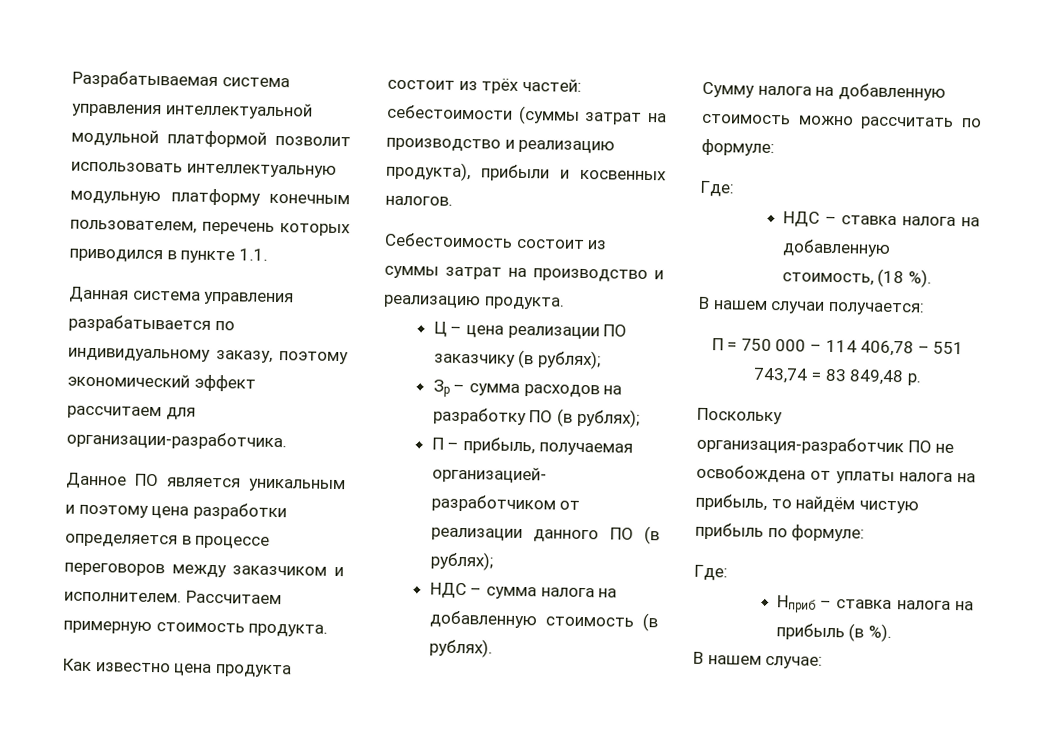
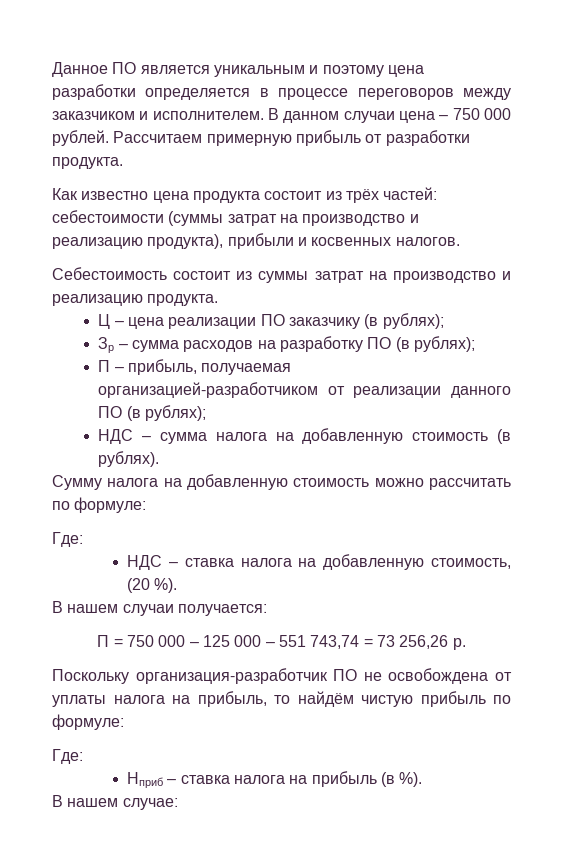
- Разрабатываемая система управления интеллектуальной модульной платформой позволит использовать интеллектуальную модульную платформу конечным пользователем, перечень которых приводился в пункте 1.1.
- Данная система управления разрабатывается по индивидуальному заказу, поэтому экономический эффект рассчитаем для организации-разработчика.
- Рассчитаем примерную стоимость продукта.
+ В данном случаи цена – 750 000 рублей. Рассчитаем примерную прибыль от разработки продукта.
- НДС – ставка налога на добавленную стоимость, (18 %).
+ НДС – ставка налога на добавленную стоимость, (20 %).
- П = 750 000 – 114 406,78 – 551 743,74 = 83 849,48 р.
+ П = 750 000 – 125 000 – 551 743,74 = 73 256,26 р.

